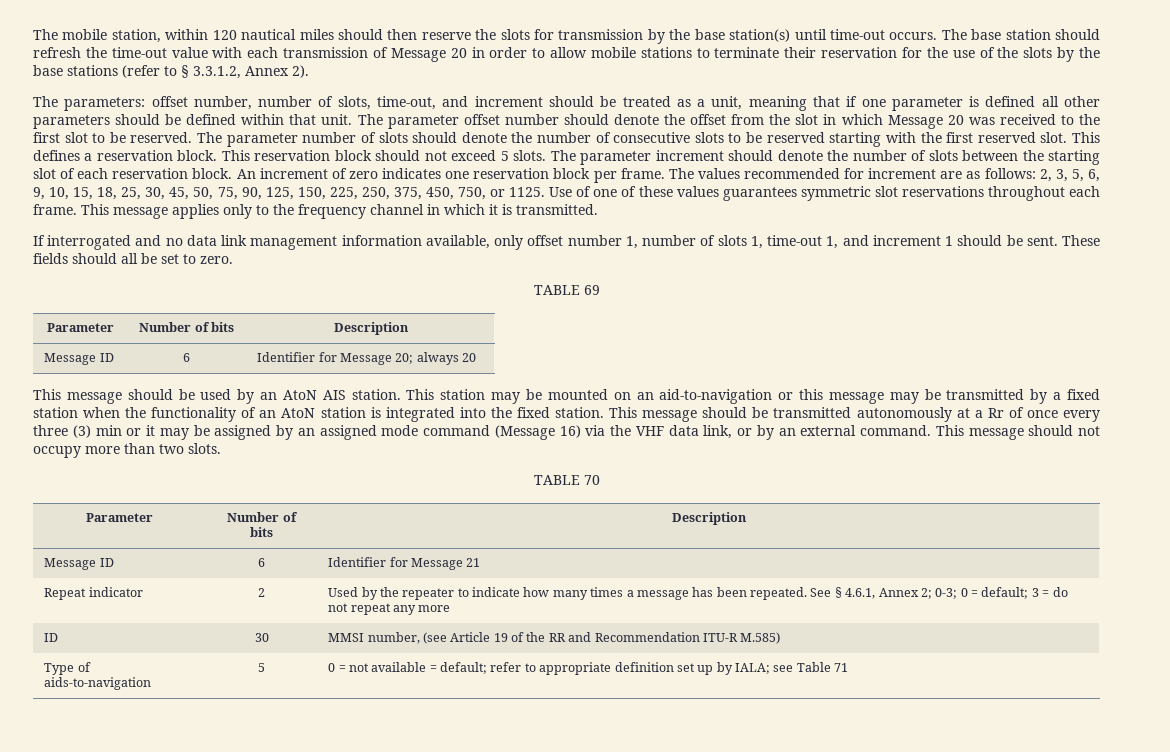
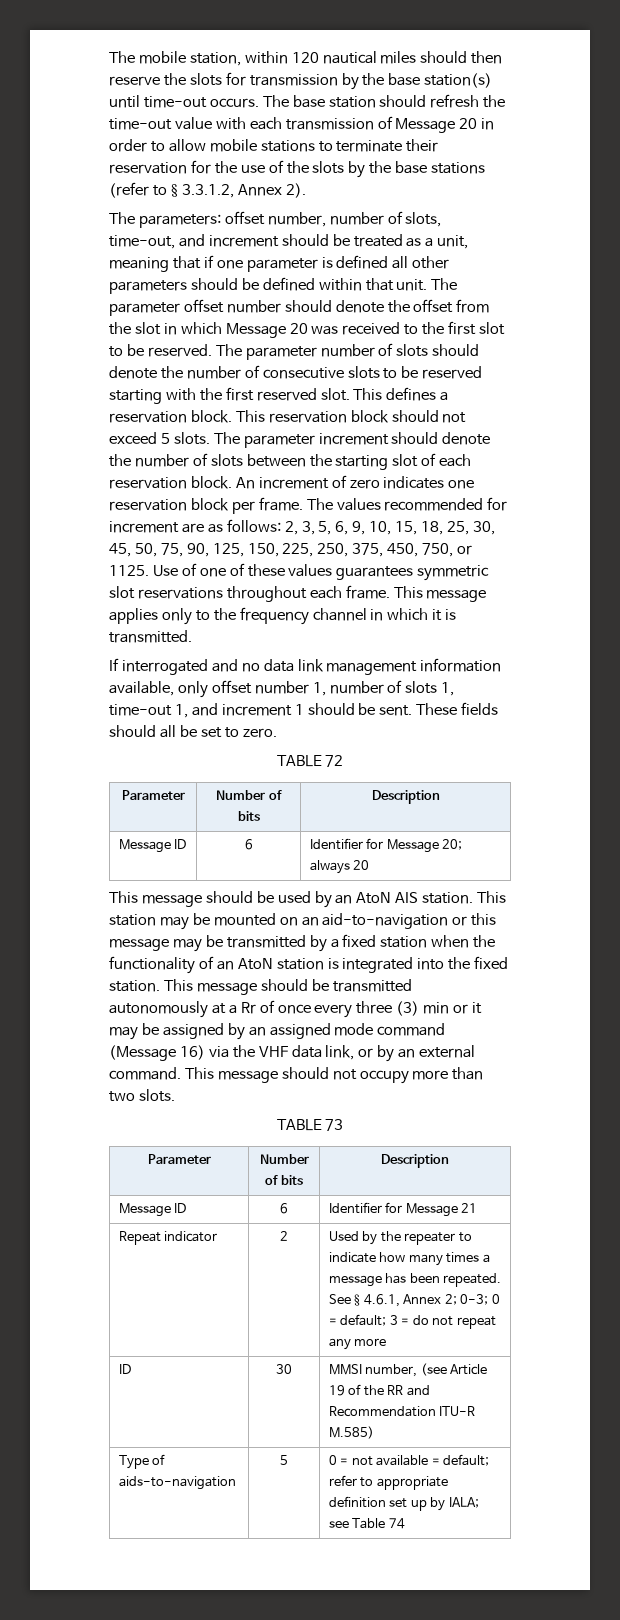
- TABLE 69
+ TABLE 72
- TABLE 70
+ TABLE 73
- Type of aids-to-navigation | 5 | 0 = not available = default; refer to appropriate definition set up by IALA; see Table 71
+ Type of aids-to-navigation | 5 | 0 = not available = default; refer to appropriate definition set up by IALA; see Table 74

